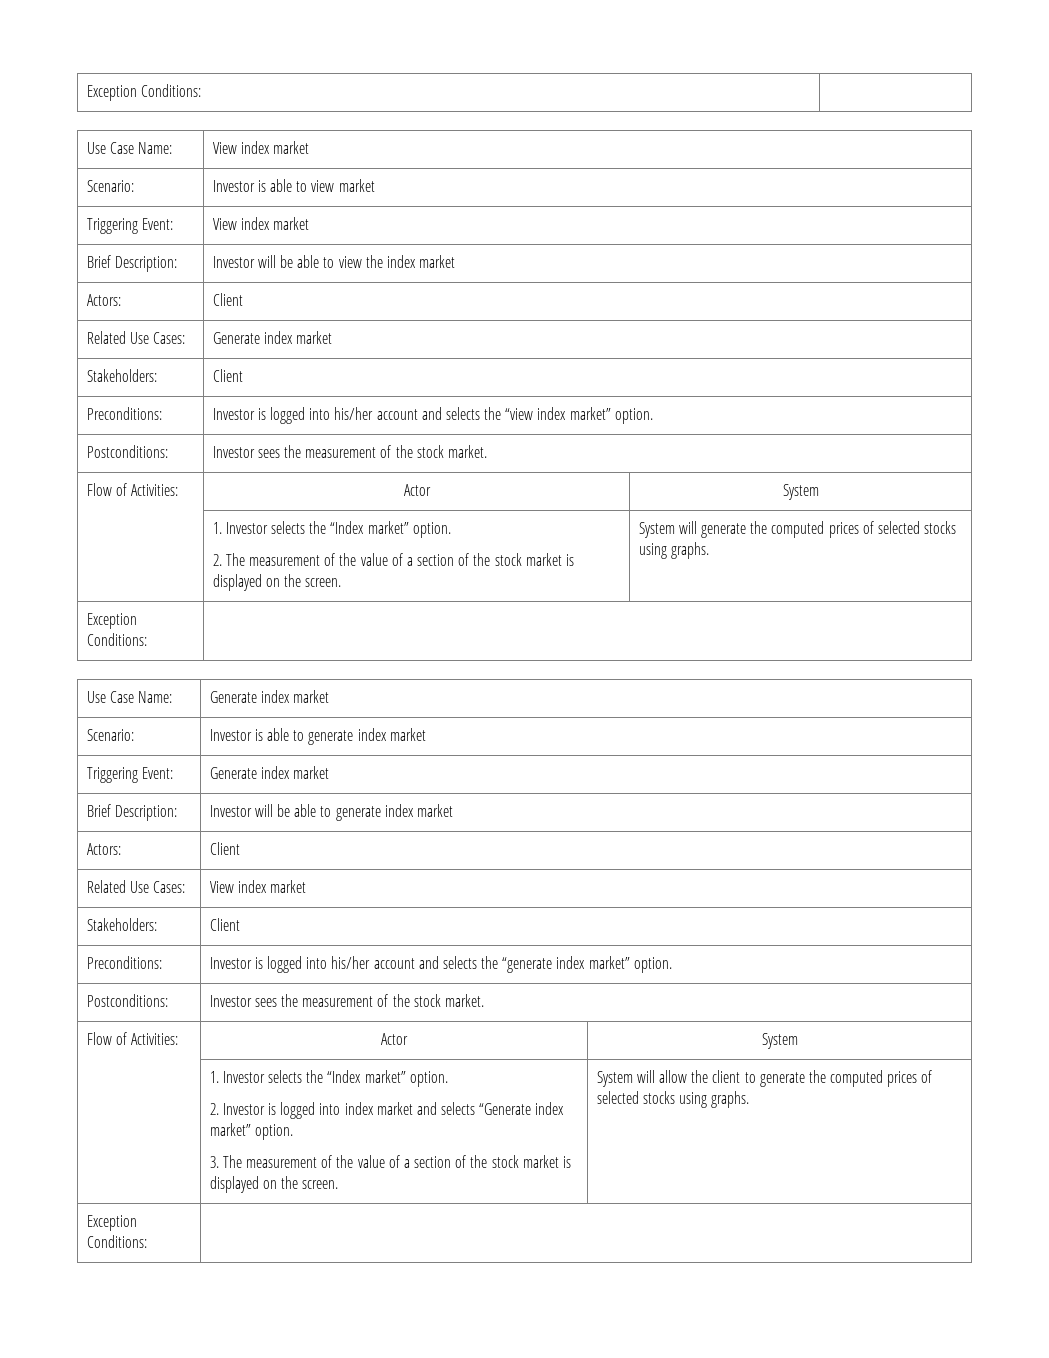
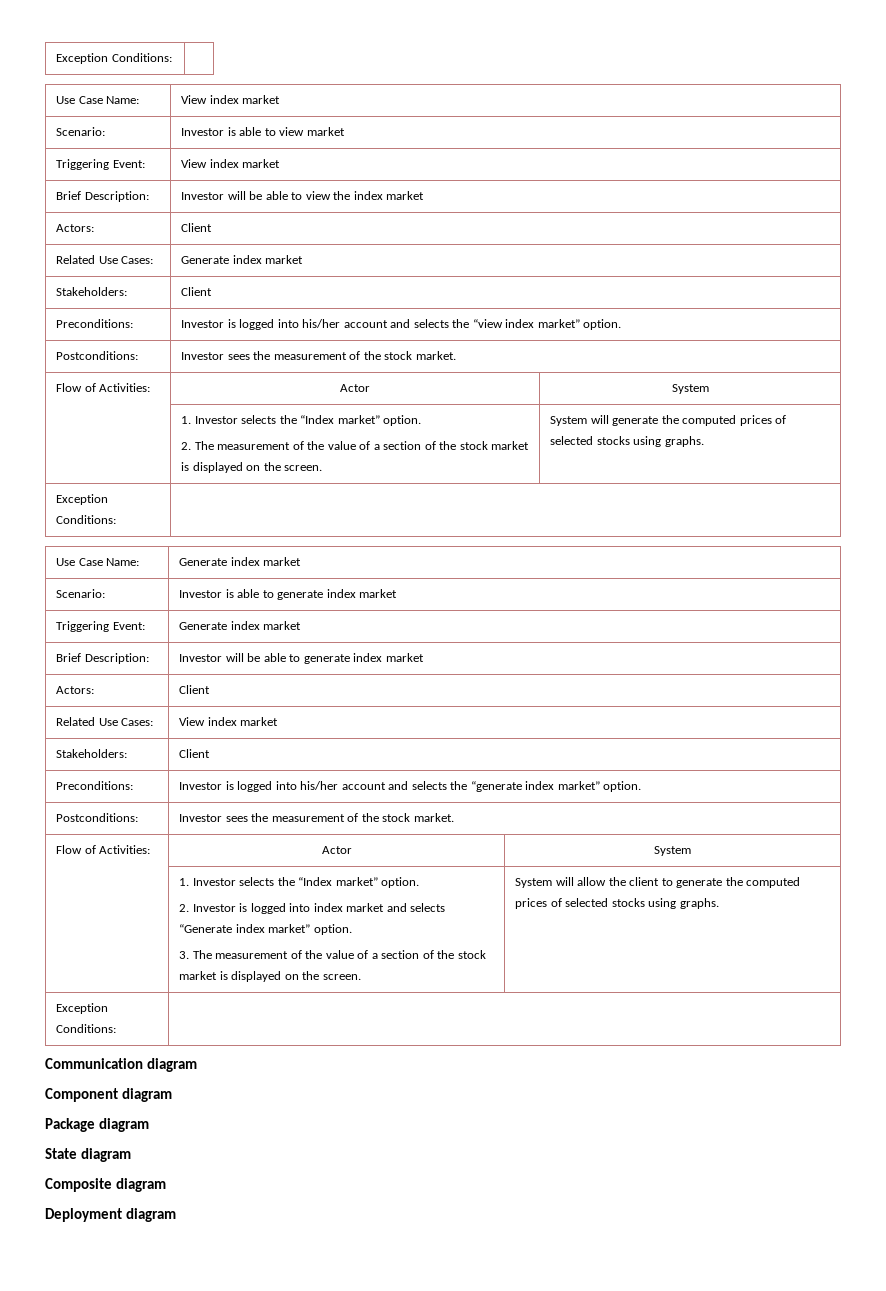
+ Communication diagram
+ Component diagram
+ Package diagram
+ State diagram
+ Composite diagram
+ Deployment diagram

